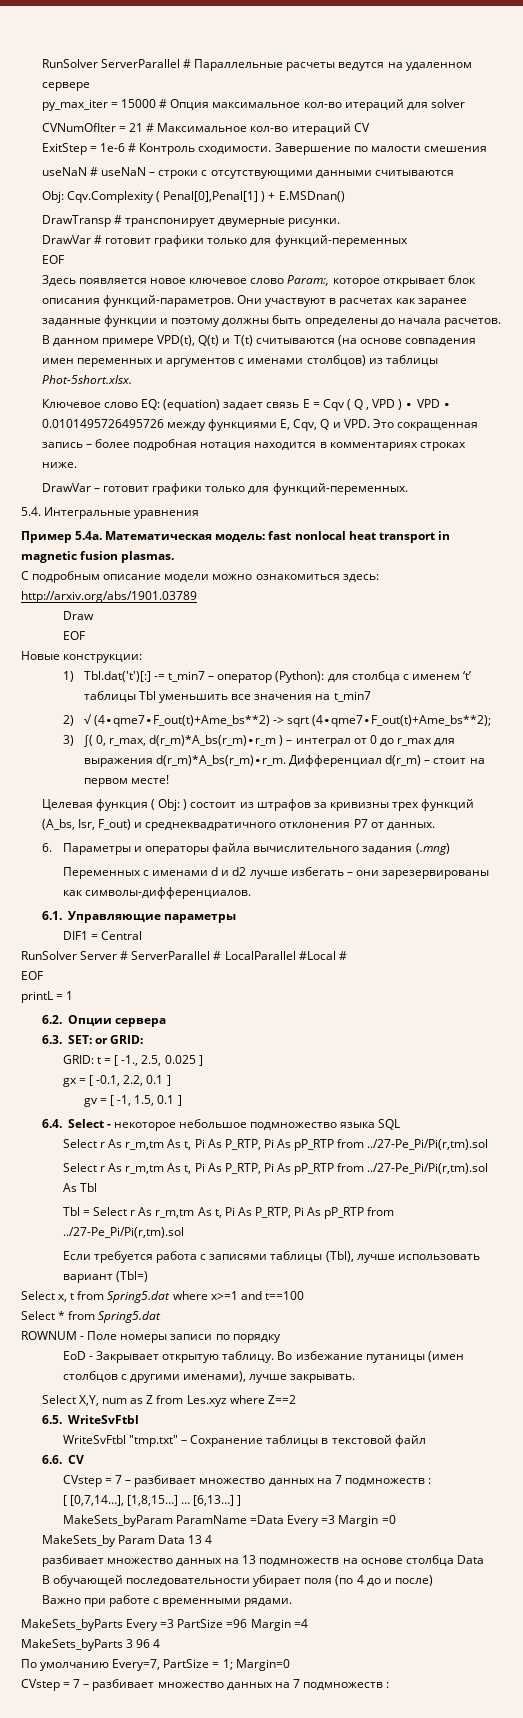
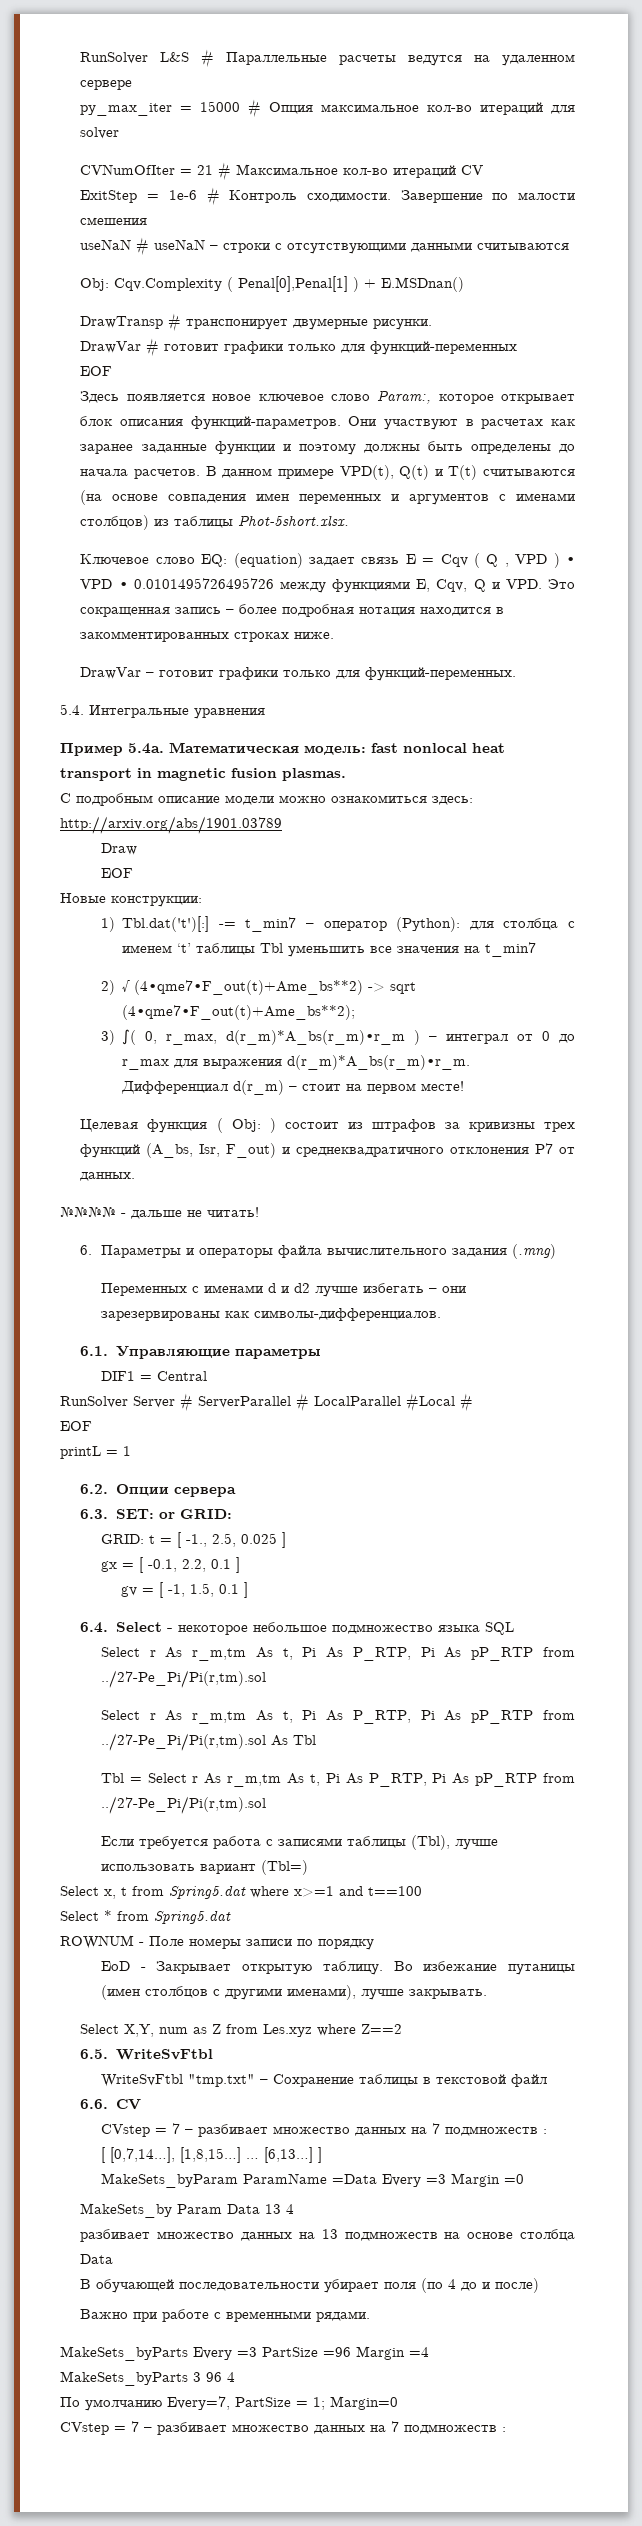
- RunSolver ServerParallel # Параллельные расчеты ведутся на удаленном сервере
+ RunSolver L&S # Параллельные расчеты ведутся на удаленном сервере
- Ключевое слово EQ: (equation) задает связь E = Cqv ( Q , VPD ) ∙ VPD ∙ 0.0101495726495726 между функциями E, Cqv, Q и VPD. Это сокращенная запись – более подробная нотация находится в комментариях строках ниже.
+ Ключевое слово EQ: (equation) задает связь E = Cqv ( Q , VPD ) ∙ VPD ∙ 0.0101495726495726 между функциями E, Cqv, Q и VPD. Это сокращенная запись – более подробная нотация находится в закомментированных строках ниже.
+ №№№№ - дальше не читать!

